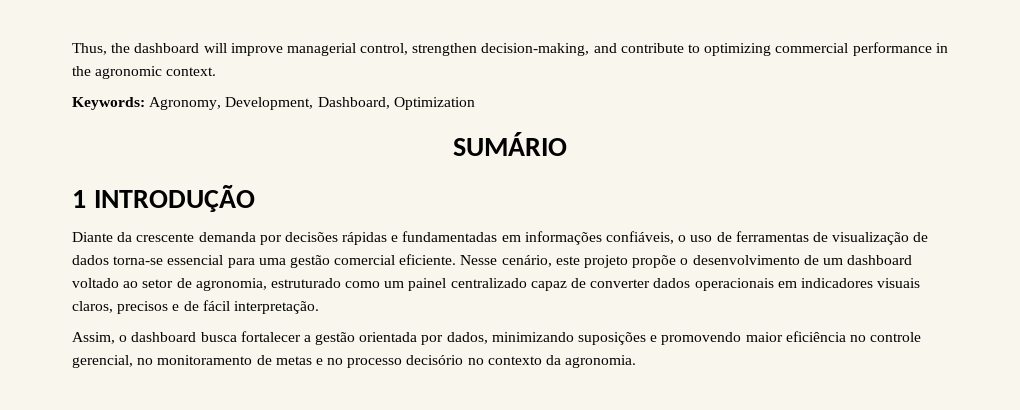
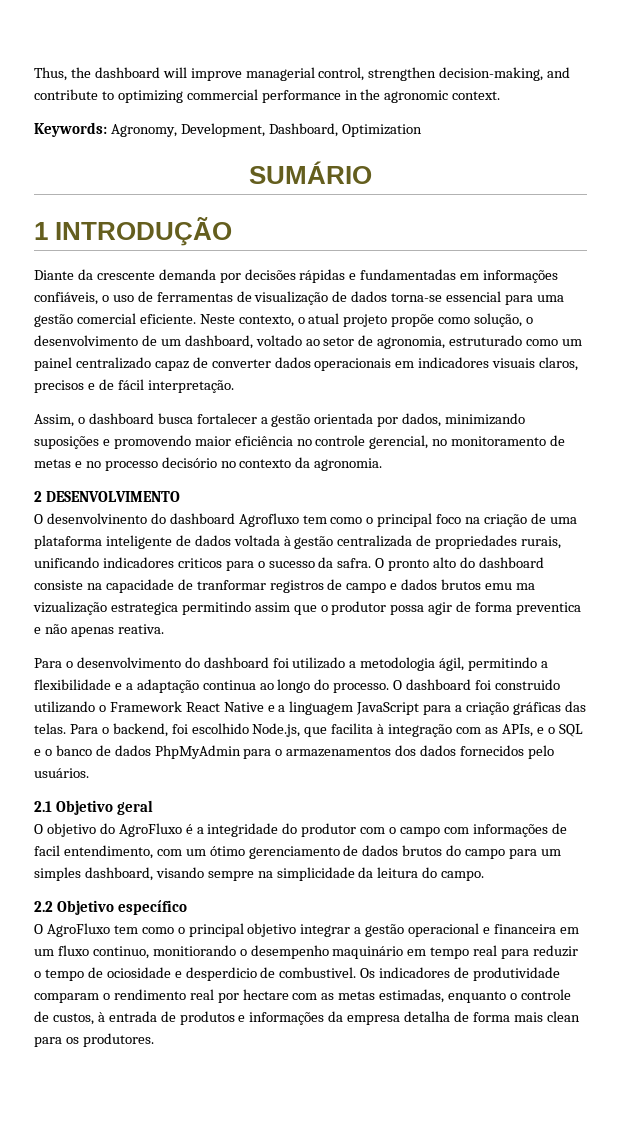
- Nesse cenário, este projeto propõe o desenvolvimento de um dashboard voltado ao setor de agronomia, estruturado como um painel centralizado capaz de converter dados operacionais em indicadores visuais claros, precisos e de fácil interpretação.
+ Neste contexto, o atual projeto propõe como solução, o desenvolvimento de um dashboard, voltado ao setor de agronomia, estruturado como um painel centralizado capaz de converter dados operacionais em indicadores visuais claros, precisos e de fácil interpretação.
+ 2 DESENVOLVIMENTO
+ O desenvolvinento do dashboard Agrofluxo tem como o principal foco na criação de uma plataforma inteligente de dados voltada à gestão centralizada de propriedades rurais, unificando indicadores criticos para o sucesso da safra. O pronto alto do dashboard consiste na capacidade de tranformar registros de campo e dados brutos emu ma vizualização estrategica permitindo assim que o produtor possa agir de forma preventica e não apenas reativa.
+ Para o desenvolvimento do dashboard foi utilizado a metodologia ágil, permitindo a flexibilidade e a adaptação continua ao longo do processo. O dashboard foi construido utilizando o Framework React Native e a linguagem JavaScript para a criação gráficas das telas. Para o backend, foi escolhido Node.js, que facilita à integração com as APIs, e o SQL e o banco de dados PhpMyAdmin para o armazenamentos dos dados fornecidos pelo usuários.
+ 2.1 Objetivo geral
+ O objetivo do AgroFluxo é a integridade do produtor com o campo com informações de facil entendimento, com um ótimo gerenciamento de dados brutos do campo para um simples dashboard, visando sempre na simplicidade da leitura do campo.
+ 2.2 Objetivo específico
+ O AgroFluxo tem como o principal objetivo integrar a gestão operacional e financeira em um fluxo continuo, monitiorando o desempenho maquinário em tempo real para reduzir o tempo de ociosidade e desperdicio de combustivel. Os indicadores de produtividade comparam o rendimento real por hectare com as metas estimadas, enquanto o controle de custos, à entrada de produtos e informações da empresa detalha de forma mais clean para os produtores.

